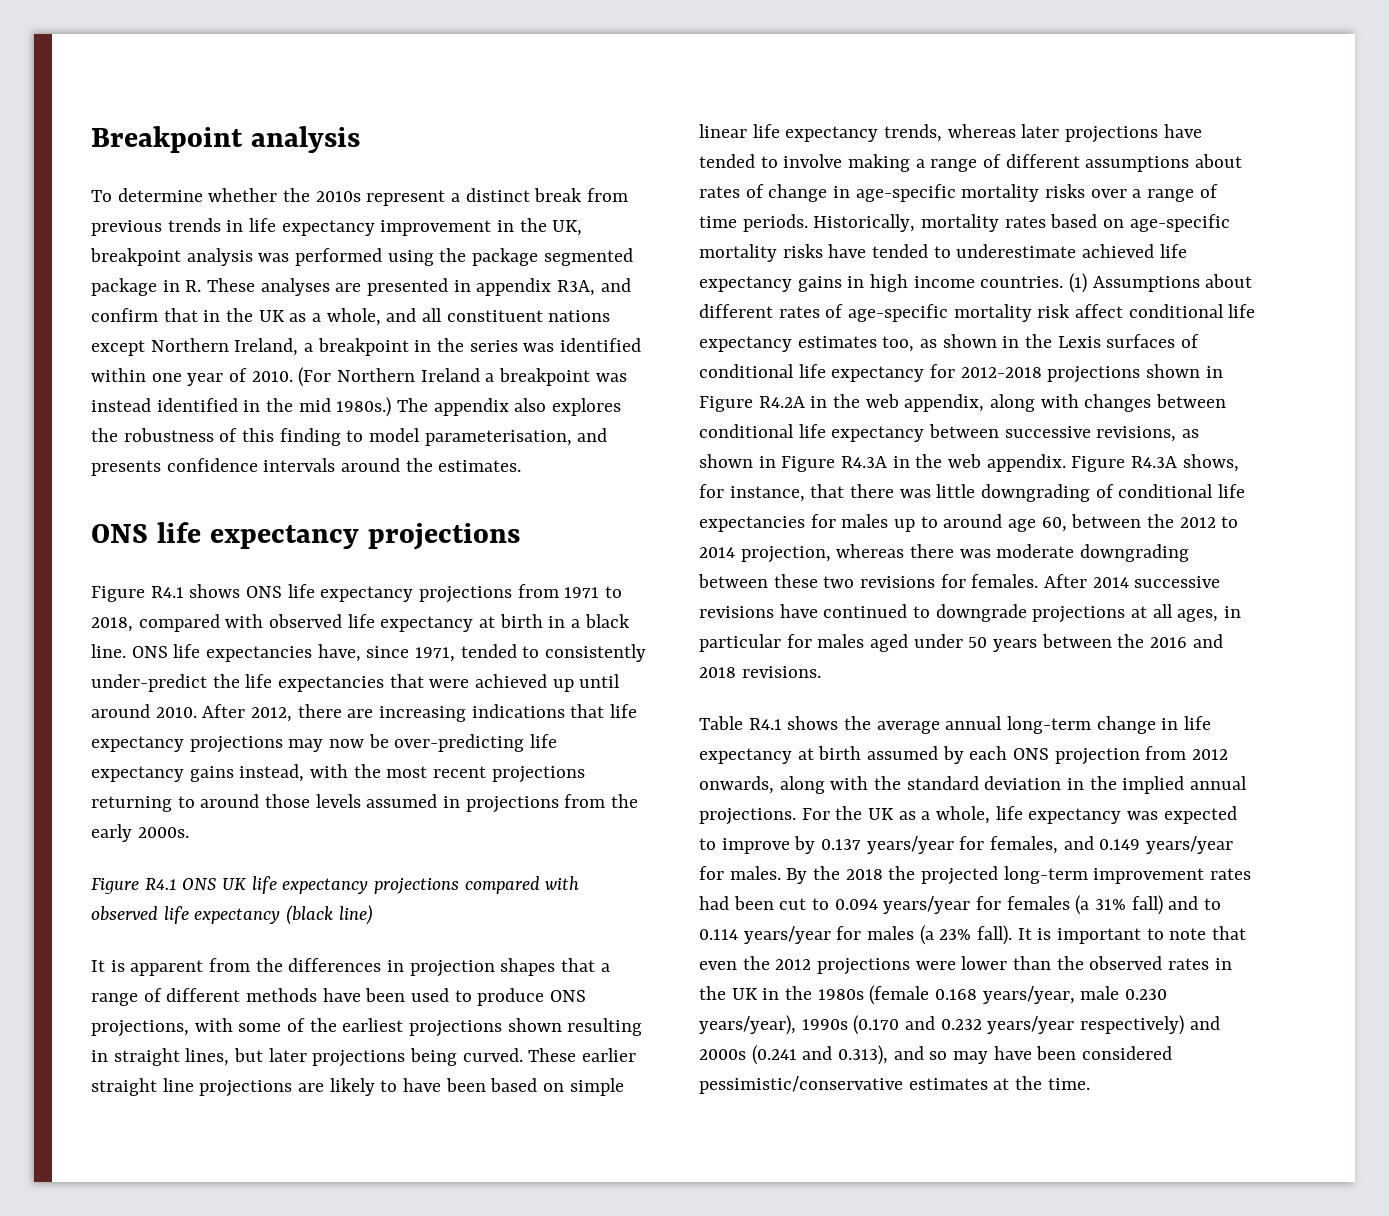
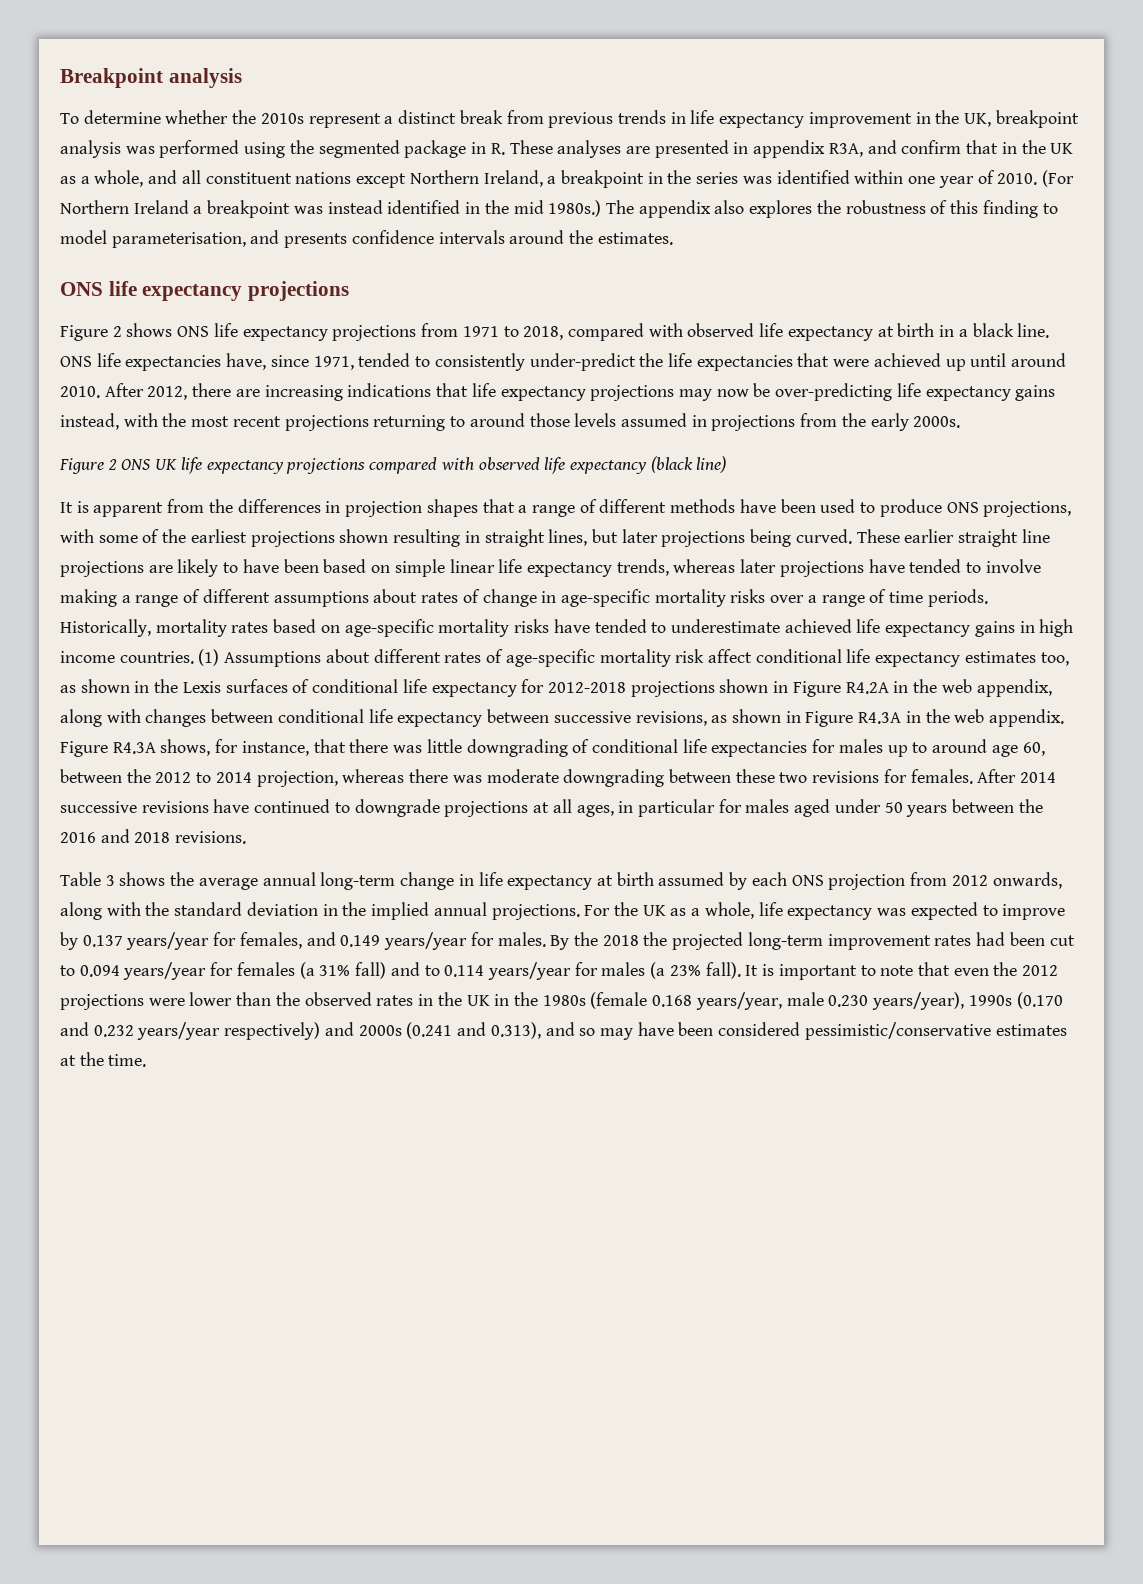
- To determine whether the 2010s represent a distinct break from previous trends in life expectancy improvement in the UK, breakpoint analysis was performed using the package segmented package in R. These analyses are presented in appendix R3A, and confirm that in the UK as a whole, and all constituent nations except Northern Ireland, a breakpoint in the series was identified within one year of 2010.
+ To determine whether the 2010s represent a distinct break from previous trends in life expectancy improvement in the UK, breakpoint analysis was performed using the segmented package in R. These analyses are presented in appendix R3A, and confirm that in the UK as a whole, and all constituent nations except Northern Ireland, a breakpoint in the series was identified within one year of 2010.
- Figure R4.1 shows ONS life expectancy projections from 1971 to 2018, compared with observed life expectancy at birth in a black line.
+ Figure 2 shows ONS life expectancy projections from 1971 to 2018, compared with observed life expectancy at birth in a black line.
- Figure R4.1 ONS UK life expectancy projections compared with observed life expectancy (black line)
+ Figure 2 ONS UK life expectancy projections compared with observed life expectancy (black line)
- Table R4.1 shows the average annual long-term change in life expectancy at birth assumed by each ONS projection from 2012 onwards, along with the standard deviation in the implied annual projections.
+ Table 3 shows the average annual long-term change in life expectancy at birth assumed by each ONS projection from 2012 onwards, along with the standard deviation in the implied annual projections.

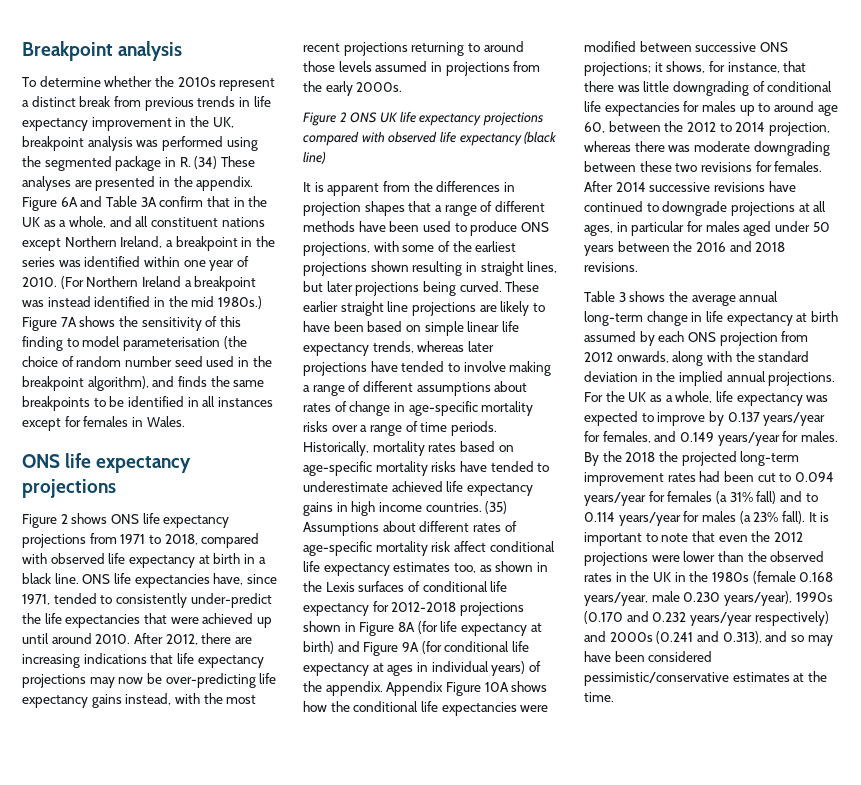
- To determine whether the 2010s represent a distinct break from previous trends in life expectancy improvement in the UK, breakpoint analysis was performed using the segmented package in R. These analyses are presented in appendix R3A, and confirm that in the UK as a whole, and all constituent nations except Northern Ireland, a breakpoint in the series was identified within one year of 2010.
+ To determine whether the 2010s represent a distinct break from previous trends in life expectancy improvement in the UK, breakpoint analysis was performed using the segmented package in R. (34) These analyses are presented in the appendix. Figure 6A and Table 3A confirm that in the UK as a whole, and all constituent nations except Northern Ireland, a breakpoint in the series was identified within one year of 2010.
- The appendix also explores the robustness of this finding to model parameterisation, and presents confidence intervals around the estimates.
+ Figure 7A shows the sensitivity of this finding to model parameterisation (the choice of random number seed used in the breakpoint algorithm), and finds the same breakpoints to be identified in all instances except for females in Wales.
- (1) Assumptions about different rates of age-specific mortality risk affect conditional life expectancy estimates too, as shown in the Lexis surfaces of conditional life expectancy for 2012-2018 projections shown in Figure R4.2A in the web appendix, along with changes between conditional life expectancy between successive revisions, as shown in Figure R4.3A in the web appendix. Figure R4.3A shows, for instance, that there was little downgrading of conditional life expectancies for males up to around age 60, between the 2012 to 2014 projection, whereas there was moderate downgrading between these two revisions for females.
+ (35) Assumptions about different rates of age-specific mortality risk affect conditional life expectancy estimates too, as shown in the Lexis surfaces of conditional life expectancy for 2012-2018 projections shown in Figure 8A (for life expectancy at birth) and Figure 9A (for conditional life expectancy at ages in individual years) of the appendix. Appendix Figure 10A shows how the conditional life expectancies were modified between successive ONS projections; it shows, for instance, that there was little downgrading of conditional life expectancies for males up to around age 60, between the 2012 to 2014 projection, whereas there was moderate downgrading between these two revisions for females.

